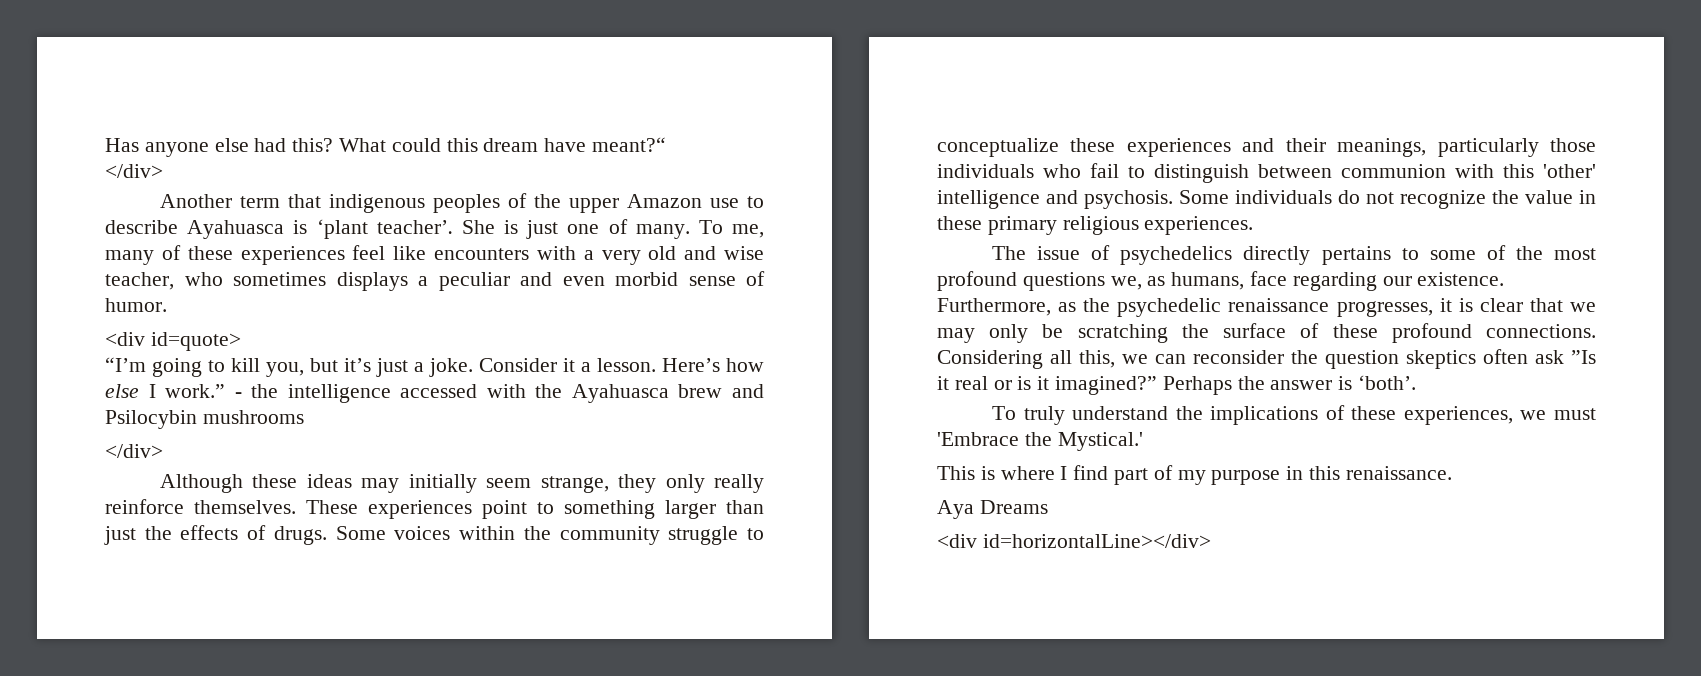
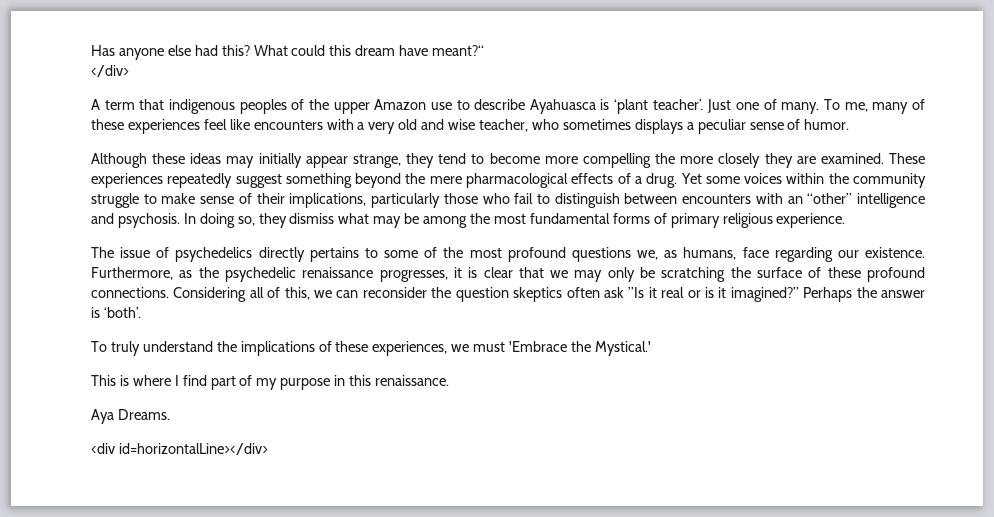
- Another term that indigenous peoples of the upper Amazon use to describe Ayahuasca is ‘plant teacher’.
+ A term that indigenous peoples of the upper Amazon use to describe Ayahuasca is ‘plant teacher’.
- She is just one of many.
+ Just one of many.
- To me, many of these experiences feel like encounters with a very old and wise teacher, who sometimes displays a peculiar and even morbid sense of humor.
+ To me, many of these experiences feel like encounters with a very old and wise teacher, who sometimes displays a peculiar sense of humor.
- <div id=quote>
- “I’m going to kill you, but it’s just a joke. Consider it a lesson. Here’s how else I work.” - the intelligence accessed with the Ayahuasca brew and Psilocybin mushrooms
- </div>
- Although these ideas may initially seem strange, they only really reinforce themselves. These experiences point to something larger than just the effects of drugs. Some voices within the community struggle to conceptualize these experiences and their meanings, particularly those individuals who fail to distinguish between communion with this 'other' intelligence and psychosis. Some individuals do not recognize the value in these primary religious experiences.
+ Although these ideas may initially appear strange, they tend to become more compelling the more closely they are examined. These experiences repeatedly suggest something beyond the mere pharmacological effects of a drug. Yet some voices within the community struggle to make sense of their implications, particularly those who fail to distinguish between encounters with an “other” intelligence and psychosis. In doing so, they dismiss what may be among the most fundamental forms of primary religious experience.
- Considering all this, we can reconsider the question skeptics often ask ”Is it real or is it imagined?”
+ Considering all of this, we can reconsider the question skeptics often ask ”Is it real or is it imagined?”
- Aya Dreams
+ Aya Dreams.

